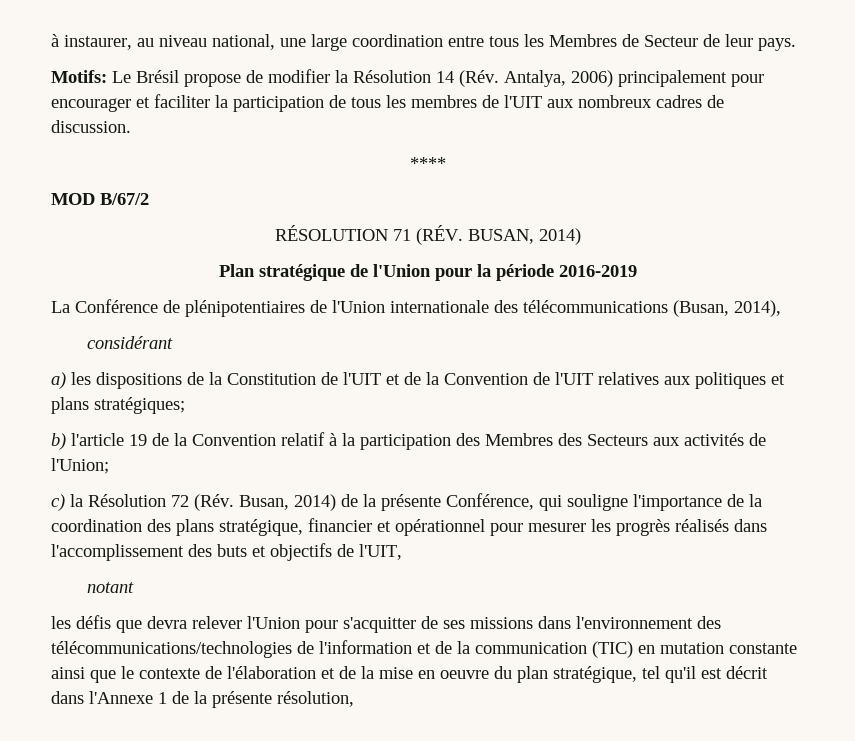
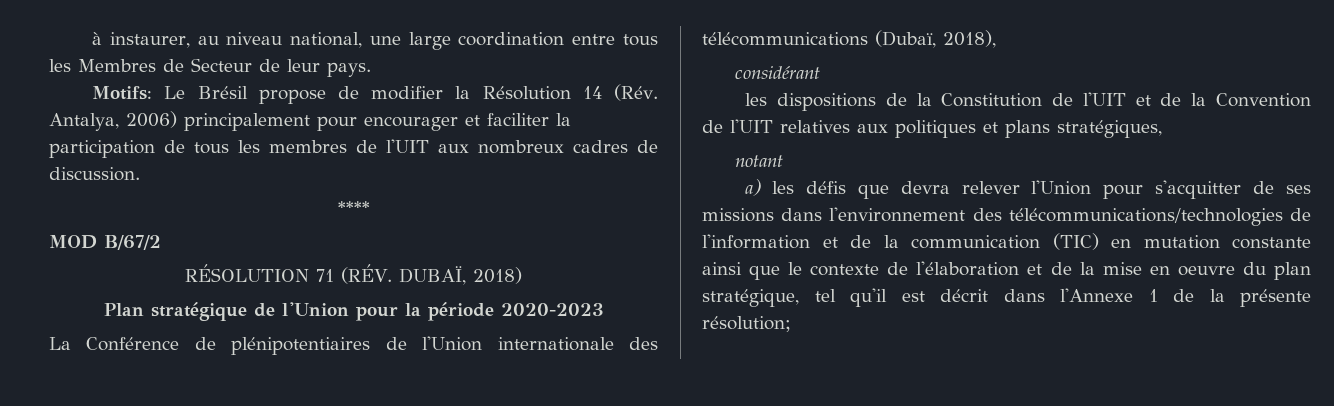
- RÉSOLUTION 71 (RÉV. BUSAN, 2014)
+ RÉSOLUTION 71 (RÉV. DUBAÏ, 2018)
- Plan stratégique de l'Union pour la période 2016-2019
+ Plan stratégique de l'Union pour la période 2020-2023
- La Conférence de plénipotentiaires de l'Union internationale des télécommunications (Busan, 2014),
+ La Conférence de plénipotentiaires de l'Union internationale des télécommunications (Dubaï, 2018),
- a) les dispositions de la Constitution de l'UIT et de la Convention de l'UIT relatives aux politiques et plans stratégiques;
- b) l'article 19 de la Convention relatif à la participation des Membres des Secteurs aux activités de l'Union;
- c) la Résolution 72 (Rév. Busan, 2014) de la présente Conférence, qui souligne l'importance de la coordination des plans stratégique, financier et opérationnel pour mesurer les progrès réalisés dans l'accomplissement des buts et objectifs de l'UIT,
+ les dispositions de la Constitution de l'UIT et de la Convention de l'UIT relatives aux politiques et plans stratégiques,
- les défis que devra relever l'Union pour s'acquitter de ses missions dans l'environnement des télécommunications/technologies de l'information et de la communication (TIC) en mutation constante ainsi que le contexte de l'élaboration et de la mise en oeuvre du plan stratégique, tel qu'il est décrit dans l'Annexe 1 de la présente résolution,
+ a) les défis que devra relever l'Union pour s'acquitter de ses missions dans l'environnement des télécommunications/technologies de l'information et de la communication (TIC) en mutation constante ainsi que le contexte de l'élaboration et de la mise en oeuvre du plan stratégique, tel qu'il est décrit dans l'Annexe 1 de la présente résolution;

